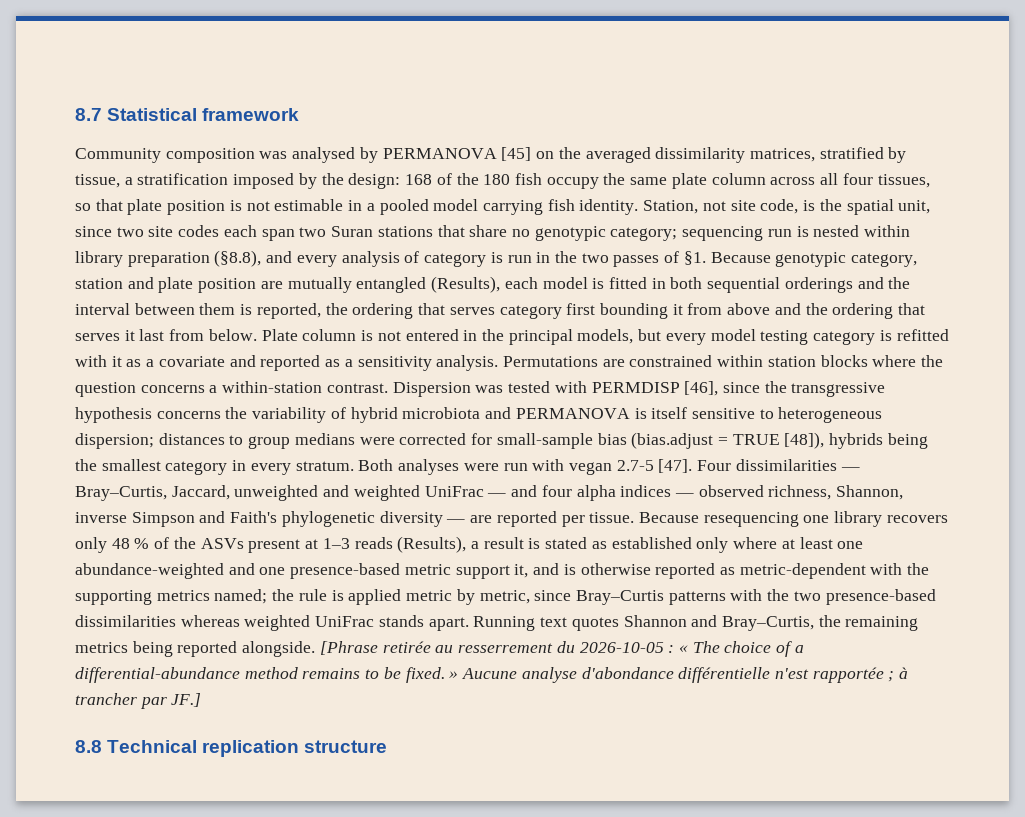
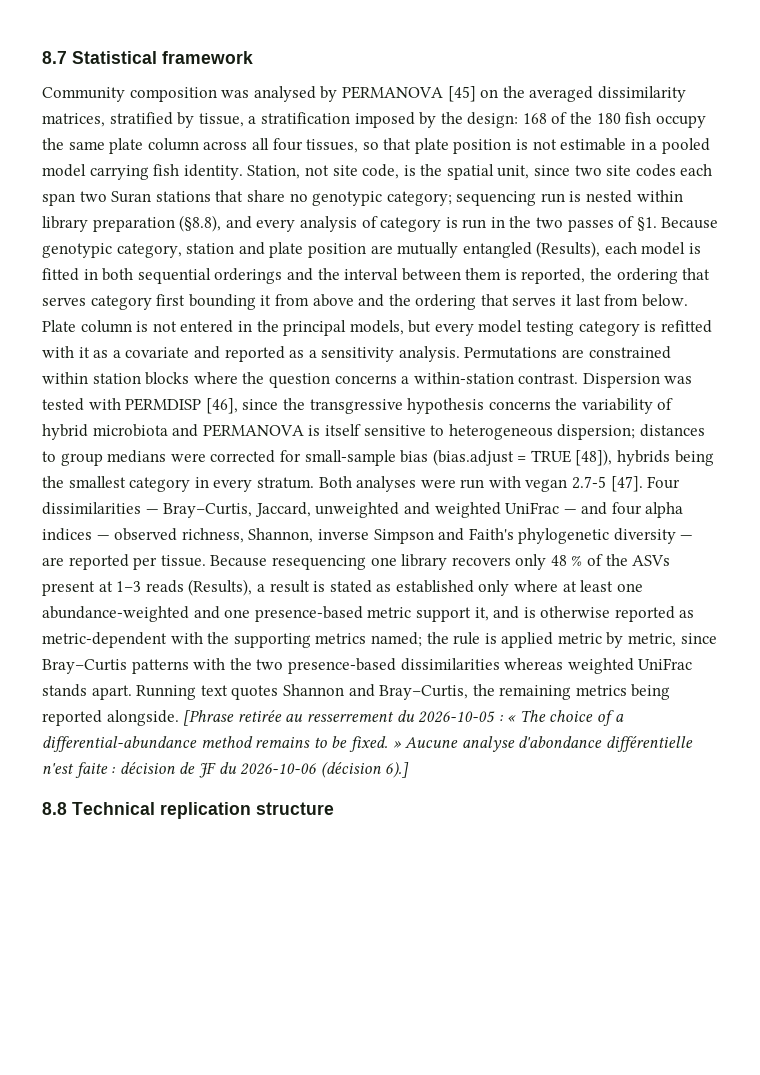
- [Phrase retirée au resserrement du 2026-10-05 : « The choice of a differential-abundance method remains to be fixed. » Aucune analyse d'abondance différentielle n'est rapportée ; à trancher par JF.]
+ [Phrase retirée au resserrement du 2026-10-05 : « The choice of a differential-abundance method remains to be fixed. » Aucune analyse d'abondance différentielle n'est faite : décision de JF du 2026-10-06 (décision 6).]

